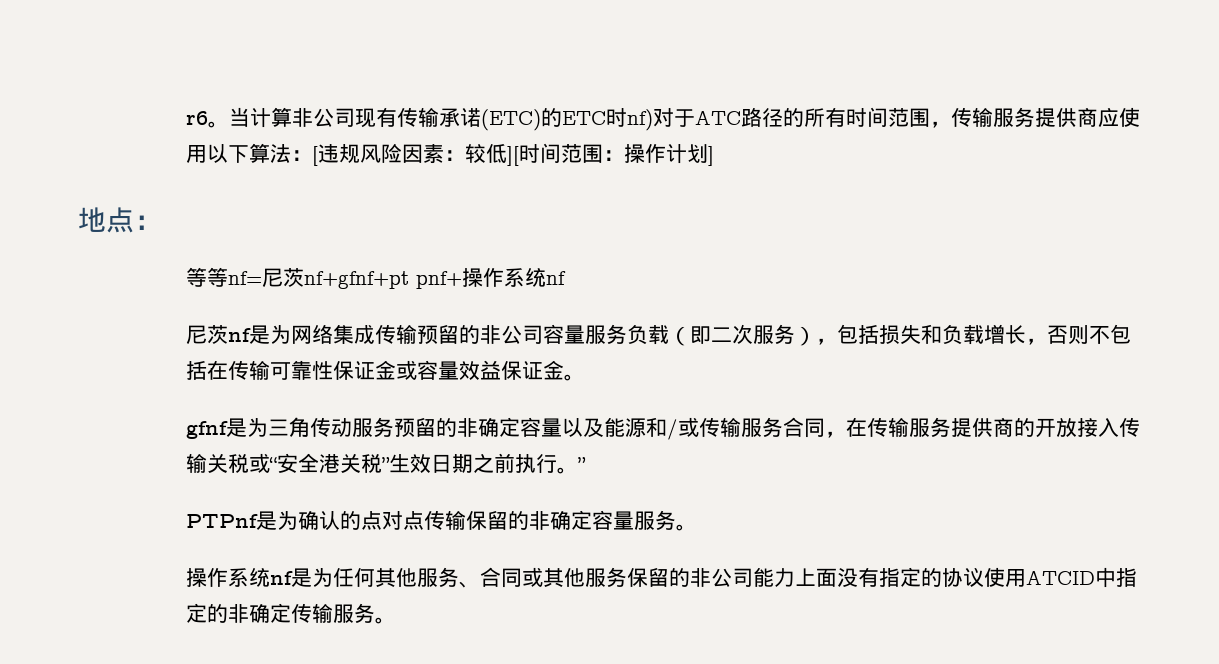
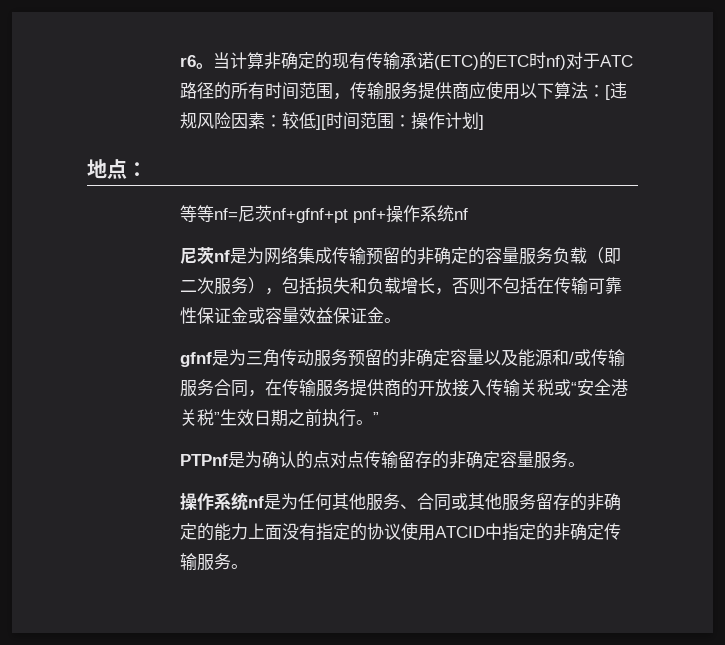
- 当计算非公司现有传输承诺(ETC)的ETC时nf)对于ATC路径的所有时间范围，传输服务提供商应使用以下算法：[违规风险因素：较低][时间范围：操作计划]
+ 当计算非确定的现有传输承诺(ETC)的ETC时nf)对于ATC路径的所有时间范围，传输服务提供商应使用以下算法：[违规风险因素：较低][时间范围：操作计划]
- 尼茨nf是为网络集成传输预留的非公司容量服务负载（即二次服务），包括损失和负载增长，否则不包括在传输可靠性保证金或容量效益保证金。
+ 尼茨nf是为网络集成传输预留的非确定的容量服务负载（即二次服务），包括损失和负载增长，否则不包括在传输可靠性保证金或容量效益保证金。
- PTPnf是为确认的点对点传输保留的非确定容量服务。
+ PTPnf是为确认的点对点传输留存的非确定容量服务。
- 操作系统nf是为任何其他服务、合同或其他服务保留的非公司能力上面没有指定的协议使用ATCID中指定的非确定传输服务。
+ 操作系统nf是为任何其他服务、合同或其他服务留存的非确定的能力上面没有指定的协议使用ATCID中指定的非确定传输服务。

